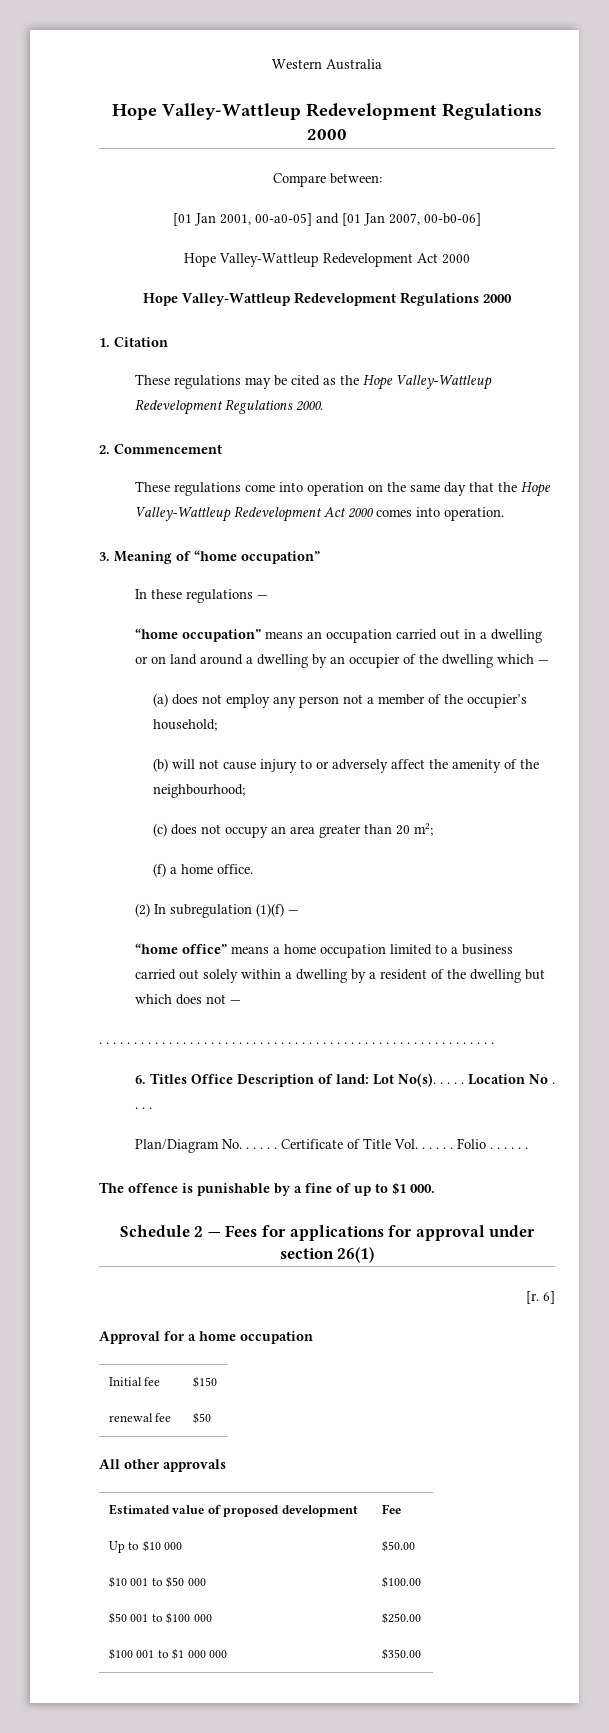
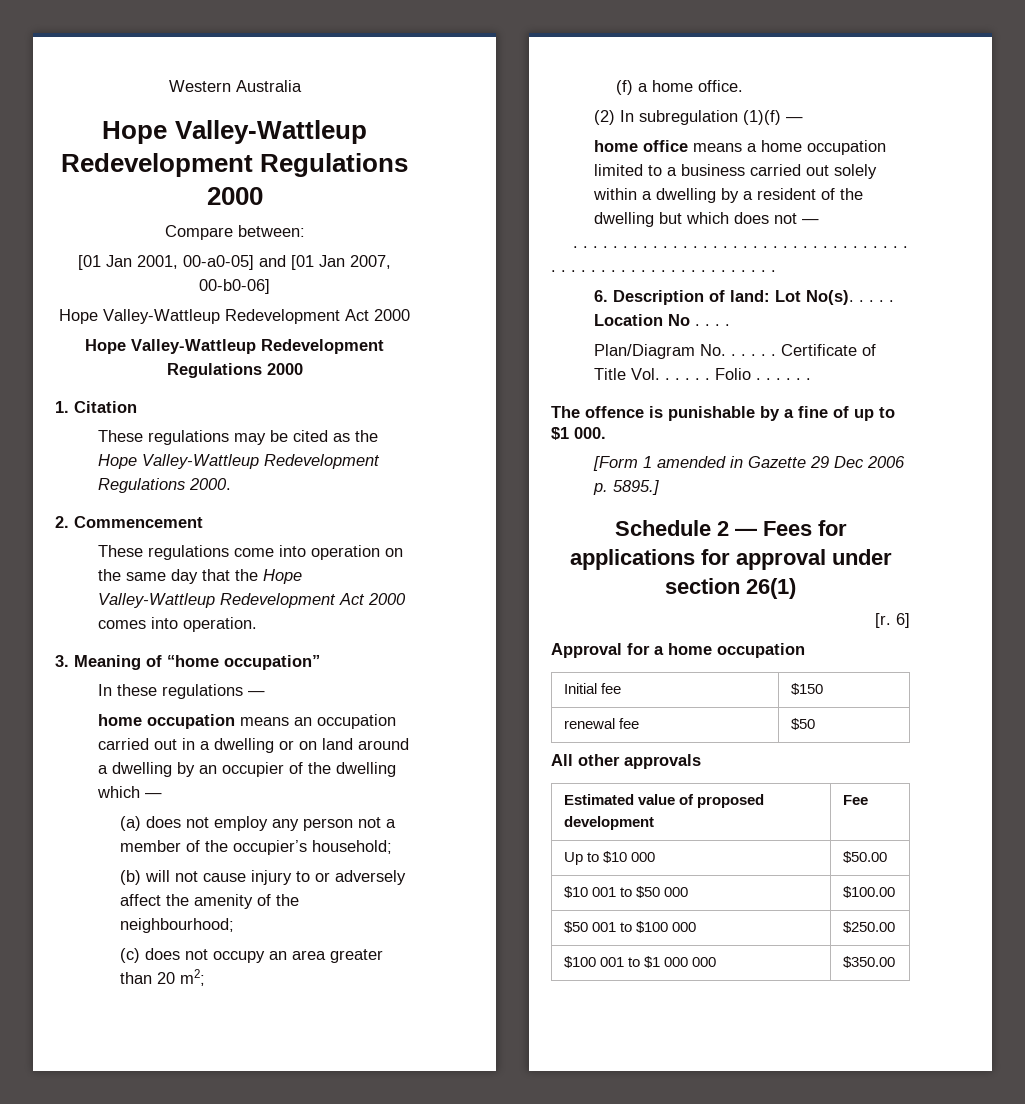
- “home occupation” means an occupation carried out in a dwelling or on land around a dwelling by an occupier of the dwelling which —
+ home occupation means an occupation carried out in a dwelling or on land around a dwelling by an occupier of the dwelling which —
- “home office” means a home occupation limited to a business carried out solely within a dwelling by a resident of the dwelling but which does not —
+ home office means a home occupation limited to a business carried out solely within a dwelling by a resident of the dwelling but which does not —
- 6. Titles Office Description of land: Lot No(s). . . . .
+ 6. Description of land: Lot No(s). . . . .
+ [Form 1 amended in Gazette 29 Dec 2006 p. 5895.]

